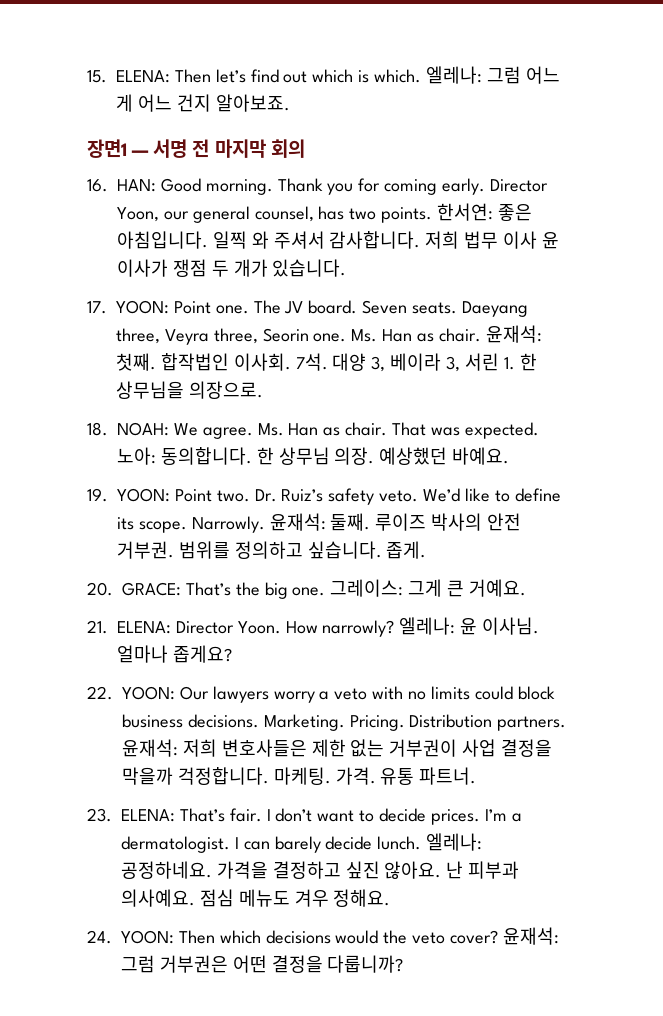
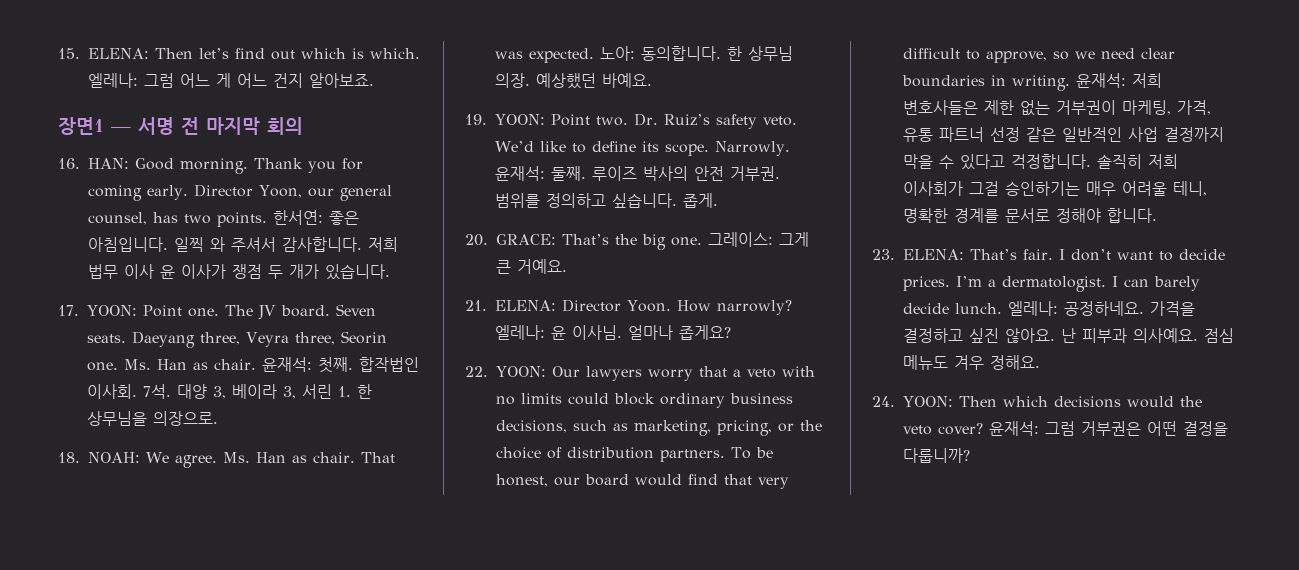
- 22. YOON: Our lawyers worry a veto with no limits could block business decisions. Marketing. Pricing. Distribution partners.
+ 22. YOON: Our lawyers worry that a veto with no limits could block ordinary business decisions, such as marketing, pricing, or the choice of distribution partners. To be honest, our board would find that very difficult to approve, so we need clear boundaries in writing.
- 윤재석: 저희 변호사들은 제한 없는 거부권이 사업 결정을 막을까 걱정합니다. 마케팅. 가격. 유통 파트너.
+ 윤재석: 저희 변호사들은 제한 없는 거부권이 마케팅, 가격, 유통 파트너 선정 같은 일반적인 사업 결정까지 막을 수 있다고 걱정합니다. 솔직히 저희 이사회가 그걸 승인하기는 매우 어려울 테니, 명확한 경계를 문서로 정해야 합니다.

